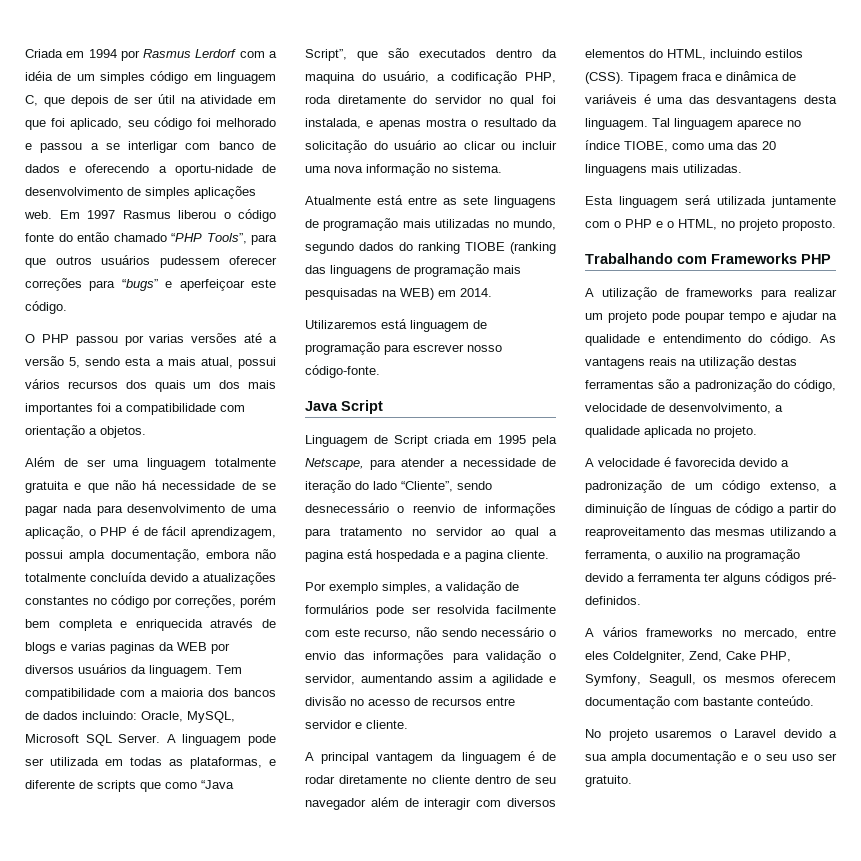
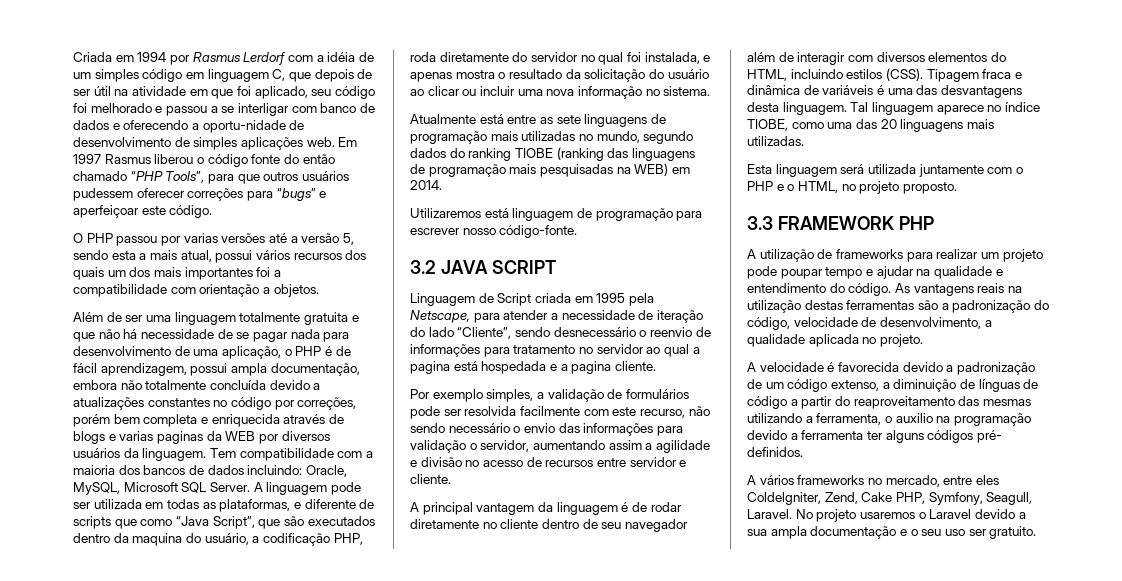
- Java Script
+ 3.2 JAVA SCRIPT
- Trabalhando com Frameworks PHP
+ 3.3 FRAMEWORK PHP
- A vários frameworks no mercado, entre eles Coldelgniter, Zend, Cake PHP, Symfony, Seagull, os mesmos oferecem documentação com bastante conteúdo.
- No projeto usaremos o Laravel devido a sua ampla documentação e o seu uso ser gratuito.
+ A vários frameworks no mercado, entre eles Coldelgniter, Zend, Cake PHP, Symfony, Seagull, Laravel. No projeto usaremos o Laravel devido a sua ampla documentação e o seu uso ser gratuito.

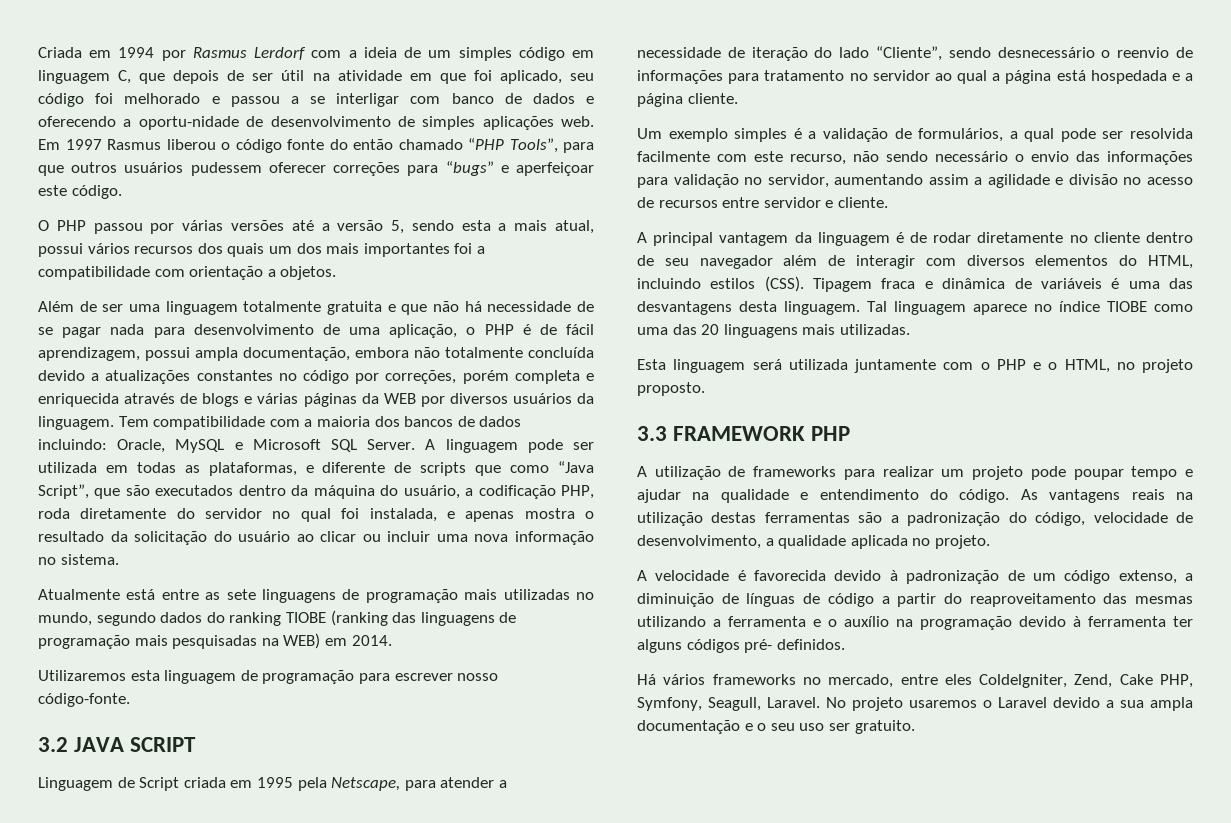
- Criada em 1994 por Rasmus Lerdorf com a idéia de um simples código em linguagem C, que depois de ser útil na atividade em que foi aplicado, seu código foi melhorado e passou a se interligar com banco de dados e oferecendo a oportu-nidade de desenvolvimento de simples aplicações web.
+ Criada em 1994 por Rasmus Lerdorf com a ideia de um simples código em linguagem C, que depois de ser útil na atividade em que foi aplicado, seu código foi melhorado e passou a se interligar com banco de dados e oferecendo a oportu-nidade de desenvolvimento de simples aplicações web.
- O PHP passou por varias versões até a versão 5, sendo esta a mais atual, possui vários recursos dos quais um dos mais importantes foi a compatibilidade com orientação a objetos.
+ O PHP passou por várias versões até a versão 5, sendo esta a mais atual, possui vários recursos dos quais um dos mais importantes foi a compatibilidade com orientação a objetos.
- Além de ser uma linguagem totalmente gratuita e que não há necessidade de se pagar nada para desenvolvimento de uma aplicação, o PHP é de fácil aprendizagem, possui ampla documentação, embora não totalmente concluída devido a atualizações constantes no código por correções, porém bem completa e enriquecida através de blogs e varias paginas da WEB por diversos usuários da linguagem.
+ Além de ser uma linguagem totalmente gratuita e que não há necessidade de se pagar nada para desenvolvimento de uma aplicação, o PHP é de fácil aprendizagem, possui ampla documentação, embora não totalmente concluída devido a atualizações constantes no código por correções, porém completa e enriquecida através de blogs e várias páginas da WEB por diversos usuários da linguagem.
- Tem compatibilidade com a maioria dos bancos de dados incluindo: Oracle, MySQL, Microsoft SQL Server.
+ Tem compatibilidade com a maioria dos bancos de dados incluindo: Oracle, MySQL e Microsoft SQL Server.
- A linguagem pode ser utilizada em todas as plataformas, e diferente de scripts que como “Java Script”, que são executados dentro da maquina do usuário, a codificação PHP, roda diretamente do servidor no qual foi instalada, e apenas mostra o resultado da solicitação do usuário ao clicar ou incluir uma nova informação no sistema.
+ A linguagem pode ser utilizada em todas as plataformas, e diferente de scripts que como “Java Script”, que são executados dentro da máquina do usuário, a codificação PHP, roda diretamente do servidor no qual foi instalada, e apenas mostra o resultado da solicitação do usuário ao clicar ou incluir uma nova informação no sistema.
- Utilizaremos está linguagem de programação para escrever nosso código-fonte.
+ Utilizaremos esta linguagem de programação para escrever nosso código-fonte.
- Linguagem de Script criada em 1995 pela Netscape, para atender a necessidade de iteração do lado “Cliente”, sendo desnecessário o reenvio de informações para tratamento no servidor ao qual a pagina está hospedada e a pagina cliente.
- Por exemplo simples, a validação de formulários pode ser resolvida facilmente com este recurso, não sendo necessário o envio das informações para validação o servidor, aumentando assim a agilidade e divisão no acesso de recursos entre servidor e cliente.
+ Linguagem de Script criada em 1995 pela Netscape, para atender a necessidade de iteração do lado “Cliente”, sendo desnecessário o reenvio de informações para tratamento no servidor ao qual a página está hospedada e a página cliente.
+ Um exemplo simples é a validação de formulários, a qual pode ser resolvida facilmente com este recurso, não sendo necessário o envio das informações para validação no servidor, aumentando assim a agilidade e divisão no acesso de recursos entre servidor e cliente.
- Tal linguagem aparece no índice TIOBE, como uma das 20 linguagens mais utilizadas.
+ Tal linguagem aparece no índice TIOBE como uma das 20 linguagens mais utilizadas.
- A velocidade é favorecida devido a padronização de um código extenso, a diminuição de línguas de código a partir do reaproveitamento das mesmas utilizando a ferramenta, o auxilio na programação devido a ferramenta ter alguns códigos pré- definidos.
+ A velocidade é favorecida devido à padronização de um código extenso, a diminuição de línguas de código a partir do reaproveitamento das mesmas utilizando a ferramenta e o auxílio na programação devido à ferramenta ter alguns códigos pré- definidos.
- A vários frameworks no mercado, entre eles Coldelgniter, Zend, Cake PHP, Symfony, Seagull, Laravel.
+ Há vários frameworks no mercado, entre eles Coldelgniter, Zend, Cake PHP, Symfony, Seagull, Laravel.

